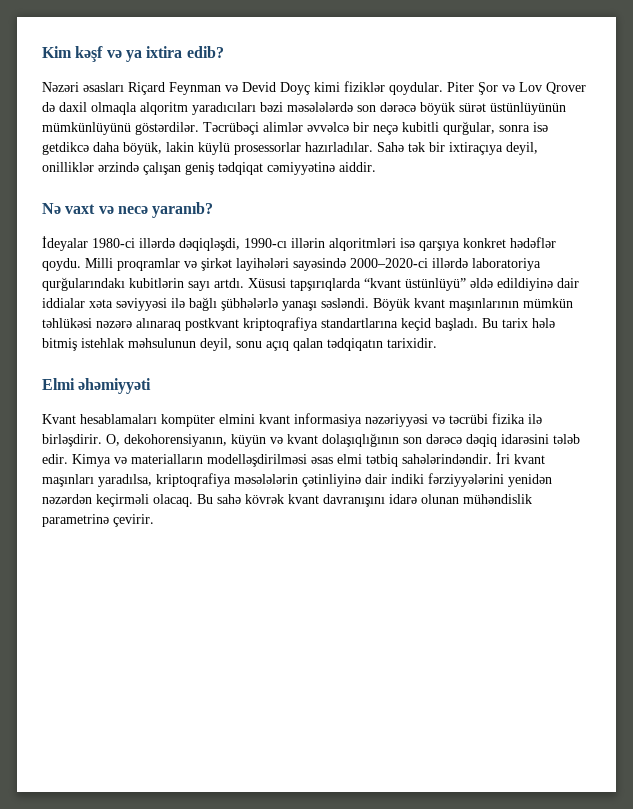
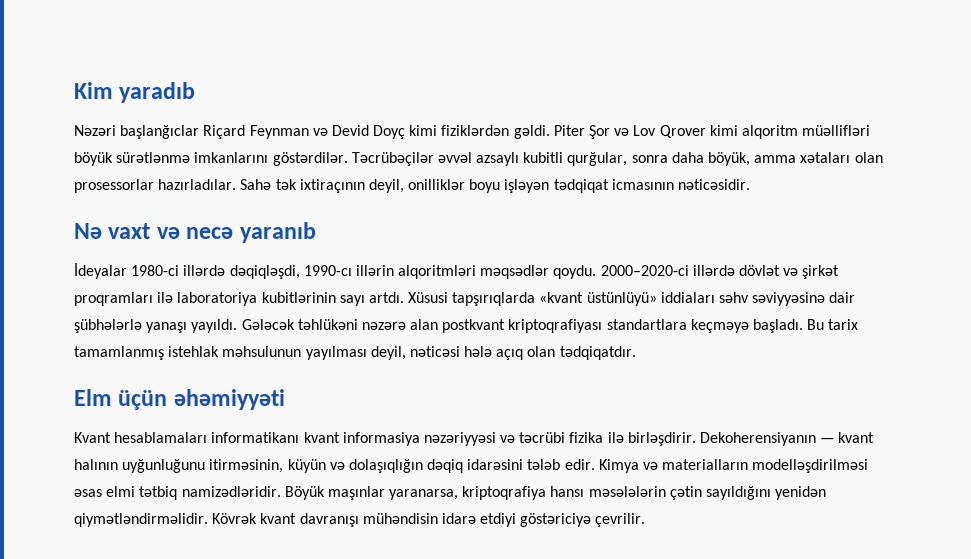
- Kim kəşf və ya ixtira edib?
+ Kim yaradıb
- Nəzəri əsasları Riçard Feynman və Devid Doyç kimi fiziklər qoydular.
+ Nəzəri başlanğıclar Riçard Feynman və Devid Doyç kimi fiziklərdən gəldi.
- Piter Şor və Lov Qrover də daxil olmaqla alqoritm yaradıcıları bəzi məsələlərdə son dərəcə böyük sürət üstünlüyünün mümkünlüyünü göstərdilər. Təcrübəçi alimlər əvvəlcə bir neçə kubitli qurğular, sonra isə getdikcə daha böyük, lakin küylü prosessorlar hazırladılar. Sahə tək bir ixtiraçıya deyil, onilliklər ərzində çalışan geniş tədqiqat cəmiyyətinə aiddir.
+ Piter Şor və Lov Qrover kimi alqoritm müəllifləri böyük sürətlənmə imkanlarını göstərdilər. Təcrübəçilər əvvəl azsaylı kubitli qurğular, sonra daha böyük, amma xətaları olan prosessorlar hazırladılar. Sahə tək ixtiraçının deyil, onilliklər boyu işləyən tədqiqat icmasının nəticəsidir.
- Nə vaxt və necə yaranıb?
+ Nə vaxt və necə yaranıb
- İdeyalar 1980-ci illərdə dəqiqləşdi, 1990-cı illərin alqoritmləri isə qarşıya konkret hədəflər qoydu. Milli proqramlar və şirkət layihələri sayəsində 2000–2020-ci illərdə laboratoriya qurğularındakı kubitlərin sayı artdı. Xüsusi tapşırıqlarda “kvant üstünlüyü” əldə edildiyinə dair iddialar xəta səviyyəsi ilə bağlı şübhələrlə yanaşı səsləndi. Böyük kvant maşınlarının mümkün təhlükəsi nəzərə alınaraq postkvant kriptoqrafiya standartlarına keçid başladı. Bu tarix hələ bitmiş istehlak məhsulunun deyil, sonu açıq qalan tədqiqatın tarixidir.
- Elmi əhəmiyyəti
+ İdeyalar 1980-ci illərdə dəqiqləşdi, 1990-cı illərin alqoritmləri məqsədlər qoydu. 2000–2020-ci illərdə dövlət və şirkət proqramları ilə laboratoriya kubitlərinin sayı artdı. Xüsusi tapşırıqlarda «kvant üstünlüyü» iddiaları səhv səviyyəsinə dair şübhələrlə yanaşı yayıldı. Gələcək təhlükəni nəzərə alan postkvant kriptoqrafiyası standartlara keçməyə başladı. Bu tarix tamamlanmış istehlak məhsulunun yayılması deyil, nəticəsi hələ açıq olan tədqiqatdır.
+ Elm üçün əhəmiyyəti
- Kvant hesablamaları kompüter elmini kvant informasiya nəzəriyyəsi və təcrübi fizika ilə birləşdirir.
+ Kvant hesablamaları informatikanı kvant informasiya nəzəriyyəsi və təcrübi fizika ilə birləşdirir.
- O, dekohorensiyanın, küyün və kvant dolaşıqlığının son dərəcə dəqiq idarəsini tələb edir.
+ Dekoherensiyanın — kvant halının uyğunluğunu itirməsinin, küyün və dolaşıqlığın dəqiq idarəsini tələb edir.
- Kimya və materialların modelləşdirilməsi əsas elmi tətbiq sahələrindəndir. İri kvant maşınları yaradılsa, kriptoqrafiya məsələlərin çətinliyinə dair indiki fərziyyələrini yenidən nəzərdən keçirməli olacaq. Bu sahə kövrək kvant davranışını idarə olunan mühəndislik parametrinə çevirir.
+ Kimya və materialların modelləşdirilməsi əsas elmi tətbiq namizədləridir. Böyük maşınlar yaranarsa, kriptoqrafiya hansı məsələlərin çətin sayıldığını yenidən qiymətləndirməlidir. Kövrək kvant davranışı mühəndisin idarə etdiyi göstəriciyə çevrilir.

